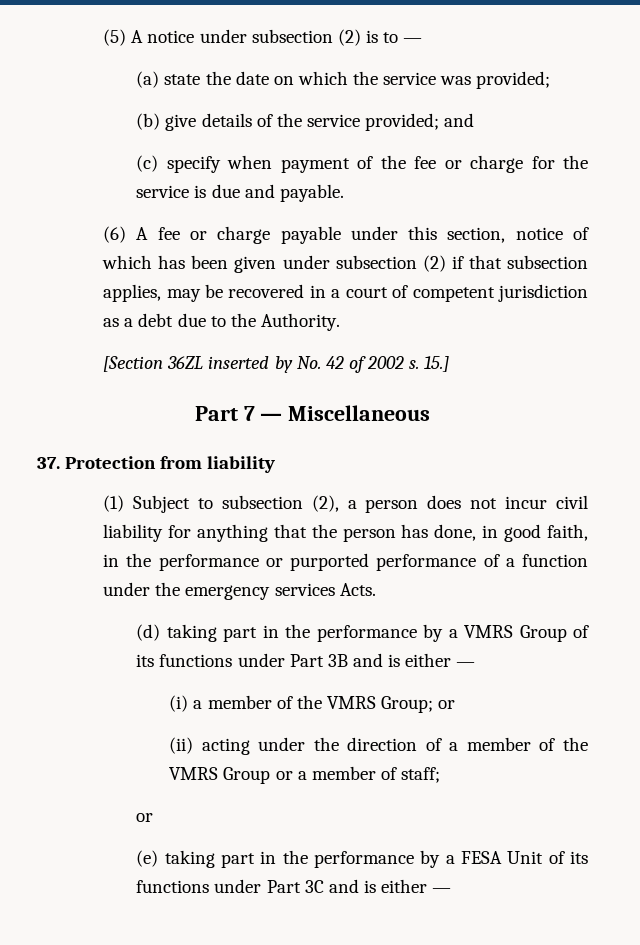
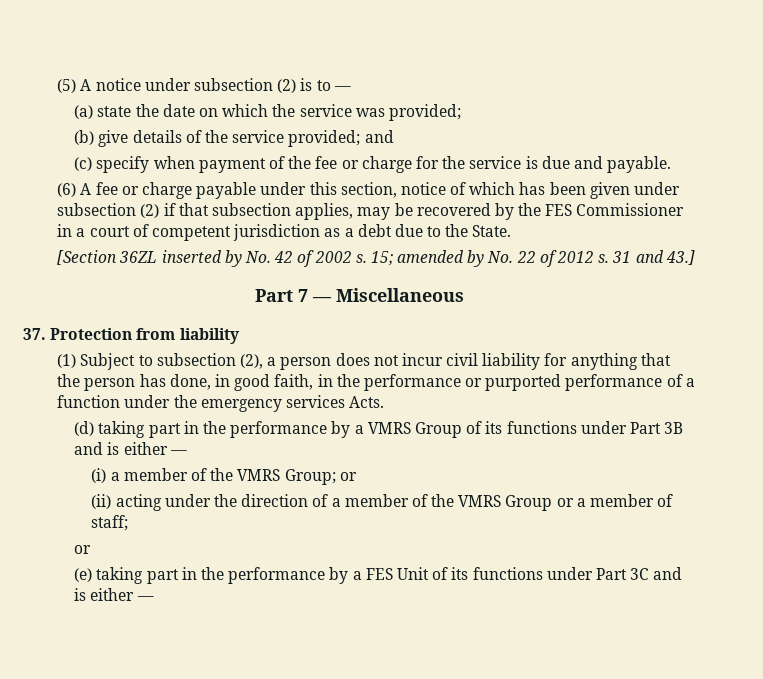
- (6) A fee or charge payable under this section, notice of which has been given under subsection (2) if that subsection applies, may be recovered in a court of competent jurisdiction as a debt due to the Authority.
+ (6) A fee or charge payable under this section, notice of which has been given under subsection (2) if that subsection applies, may be recovered by the FES Commissioner in a court of competent jurisdiction as a debt due to the State.
- 15.]
+ 15; amended by No. 22 of 2012 s. 31 and 43.]
- (e) taking part in the performance by a FESA Unit of its functions under Part 3C and is either —
+ (e) taking part in the performance by a FES Unit of its functions under Part 3C and is either —

